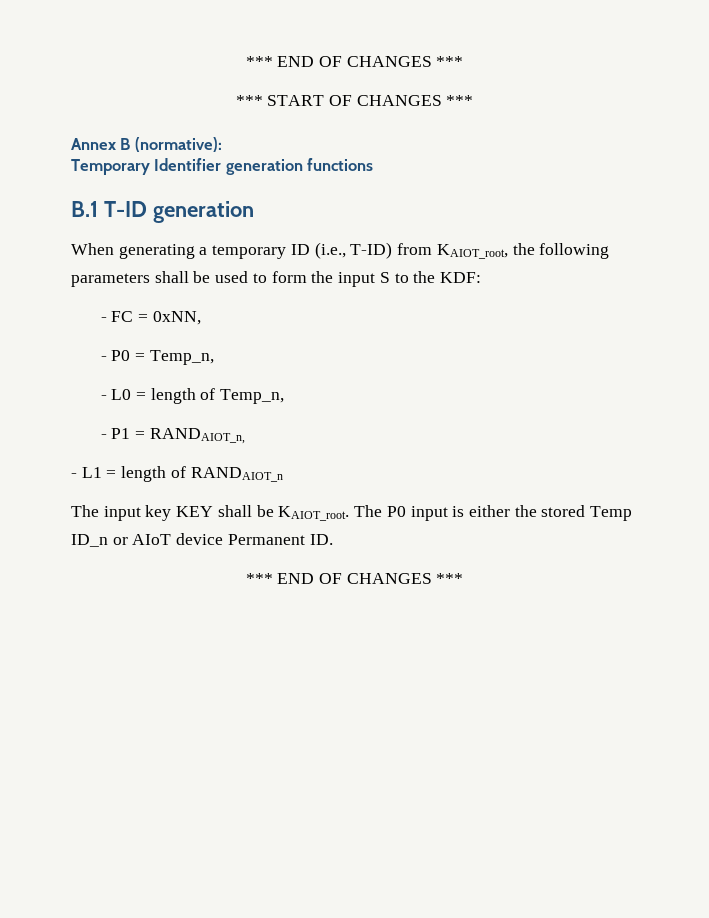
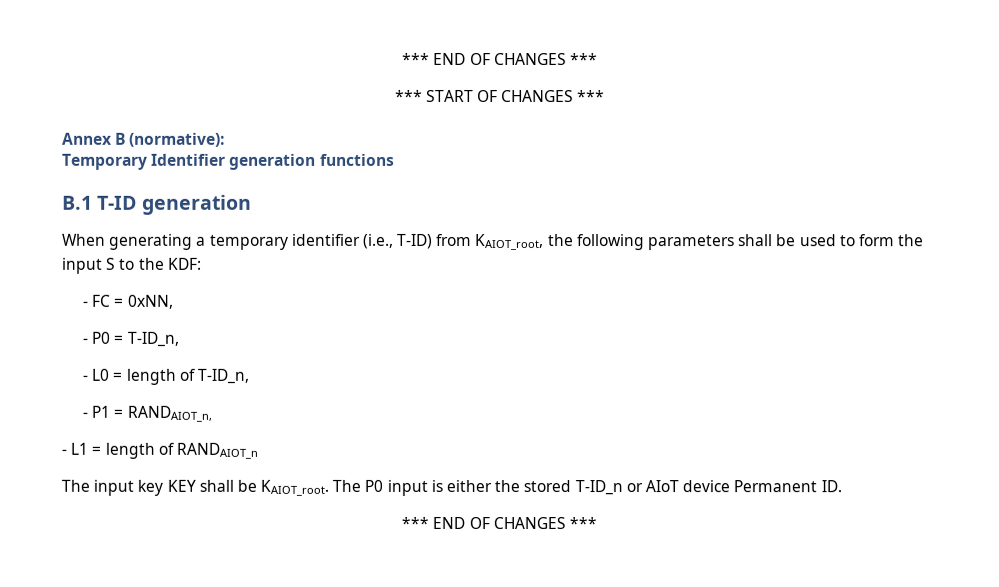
- When generating a temporary ID (i.e., T-ID) from KAIOT_root, the following parameters shall be used to form the input S to the KDF:
+ When generating a temporary identifier (i.e., T-ID) from KAIOT_root, the following parameters shall be used to form the input S to the KDF:
- - P0 = Temp_n,
+ - P0 = T-ID_n,
- - L0 = length of Temp_n,
+ - L0 = length of T-ID_n,
- The P0 input is either the stored Temp ID_n or AIoT device Permanent ID.
+ The P0 input is either the stored T-ID_n or AIoT device Permanent ID.

